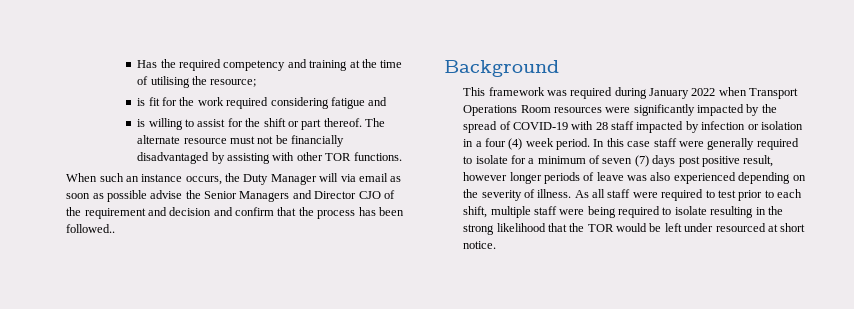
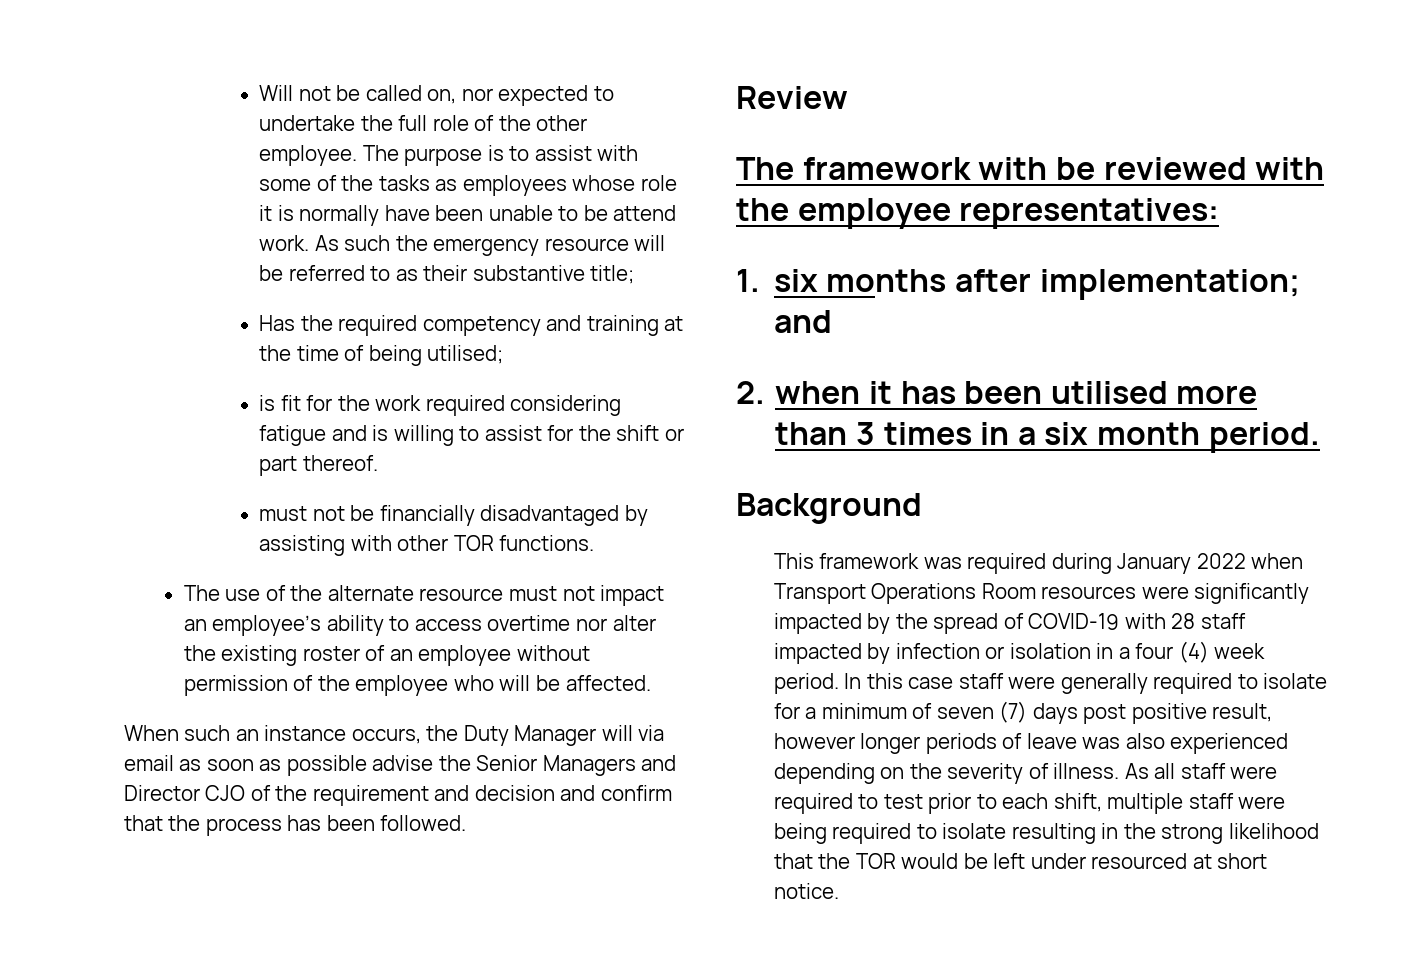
+ Will not be called on, nor expected to undertake the full role of the other employee. The purpose is to assist with some of the tasks as employees whose role it is normally have been unable to be attend work. As such the emergency resource will be referred to as their substantive title;
- Has the required competency and training at the time of utilising the resource;
+ Has the required competency and training at the time of being utilised;
- is fit for the work required considering fatigue and
- is willing to assist for the shift or part thereof. The alternate resource must not be financially disadvantaged by assisting with other TOR functions.
+ is fit for the work required considering fatigue and is willing to assist for the shift or part thereof.
+ must not be financially disadvantaged by assisting with other TOR functions.
+ The use of the alternate resource must not impact an employee’s ability to access overtime nor alter the existing roster of an employee without permission of the employee who will be affected.
- When such an instance occurs, the Duty Manager will via email as soon as possible advise the Senior Managers and Director CJO of the requirement and decision and confirm that the process has been followed..
+ When such an instance occurs, the Duty Manager will via email as soon as possible advise the Senior Managers and Director CJO of the requirement and decision and confirm that the process has been followed.
+ Review
+ The framework with be reviewed with the employee representatives:
+ 1. six months after implementation; and
+ 2. when it has been utilised more than 3 times in a six month period.

